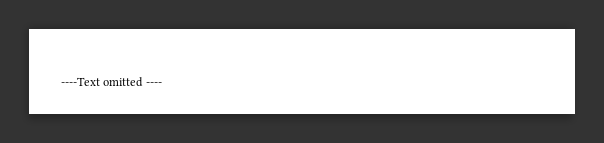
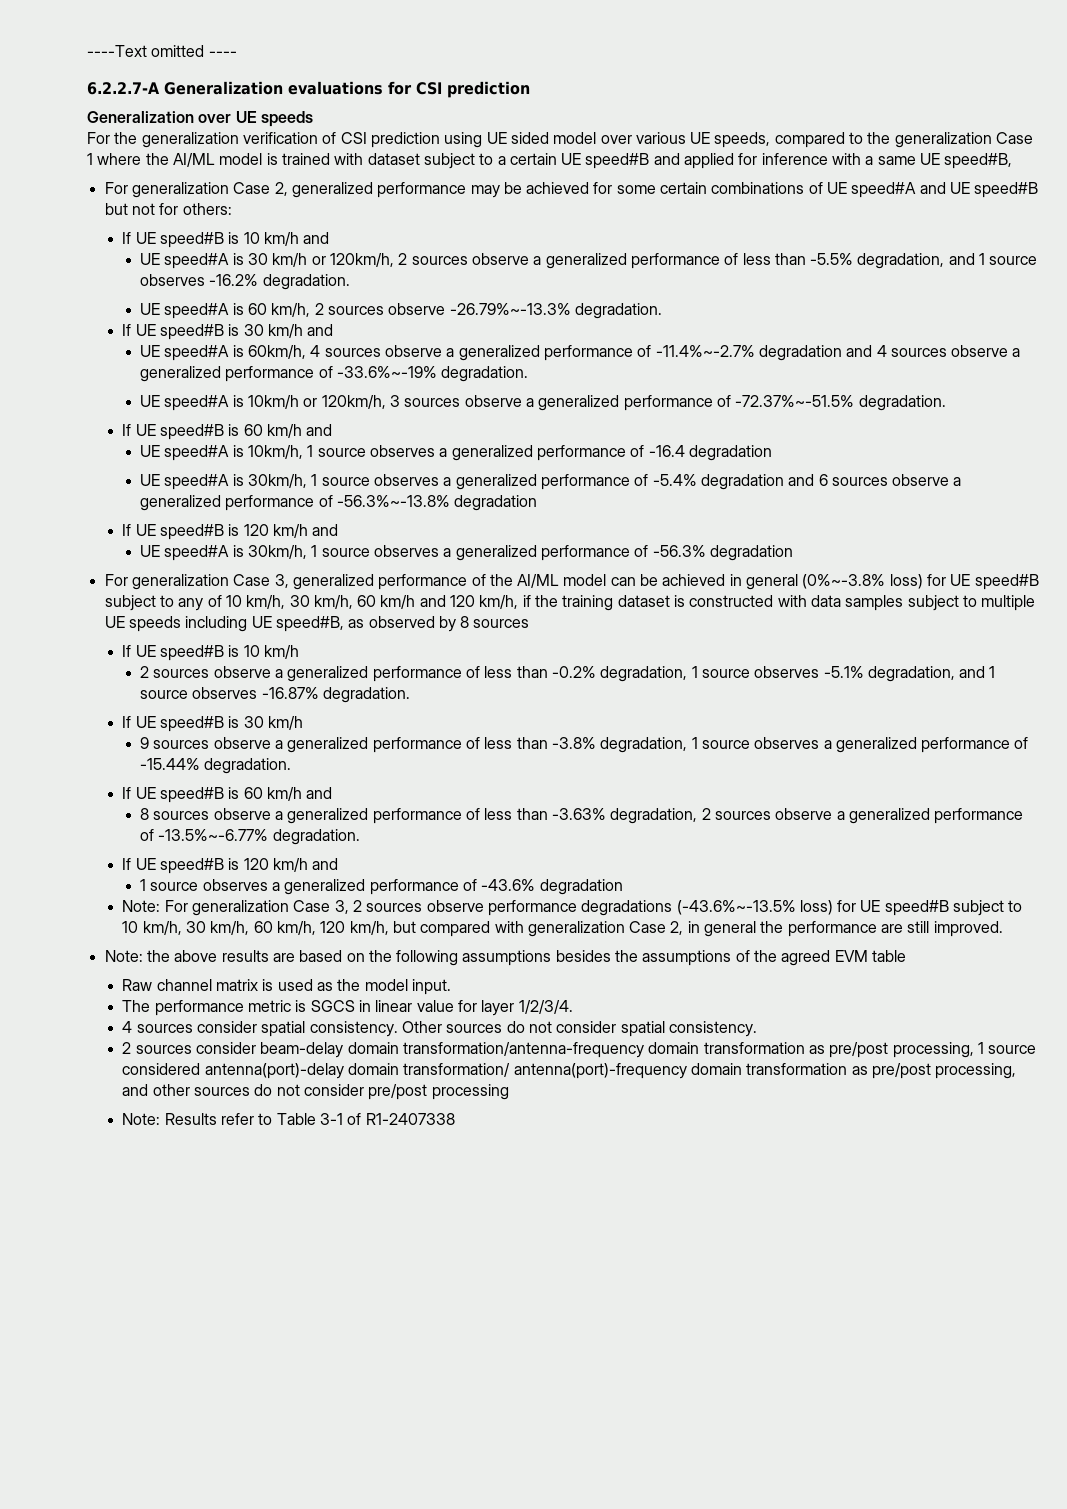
+ 6.2.2.7-A Generalization evaluations for CSI prediction
+ Generalization over UE speeds
+ For the generalization verification of CSI prediction using UE sided model over various UE speeds, compared to the generalization Case 1 where the AI/ML model is trained with dataset subject to a certain UE speed#B and applied for inference with a same UE speed#B,
+ For generalization Case 2, generalized performance may be achieved for some certain combinations of UE speed#A and UE speed#B but not for others:
+ If UE speed#B is 10 km/h and
+ UE speed#A is 30 km/h or 120km/h, 2 sources observe a generalized performance of less than -5.5% degradation, and 1 source observes -16.2% degradation.
+ UE speed#A is 60 km/h, 2 sources observe -26.79%~-13.3% degradation.
+ If UE speed#B is 30 km/h and
+ UE speed#A is 60km/h, 4 sources observe a generalized performance of -11.4%~-2.7% degradation and 4 sources observe a generalized performance of -33.6%~-19% degradation.
+ UE speed#A is 10km/h or 120km/h, 3 sources observe a generalized performance of -72.37%~-51.5% degradation.
+ If UE speed#B is 60 km/h and
+ UE speed#A is 10km/h, 1 source observes a generalized performance of -16.4 degradation
+ UE speed#A is 30km/h, 1 source observes a generalized performance of -5.4% degradation and 6 sources observe a generalized performance of -56.3%~-13.8% degradation
+ If UE speed#B is 120 km/h and
+ UE speed#A is 30km/h, 1 source observes a generalized performance of -56.3% degradation
+ For generalization Case 3, generalized performance of the AI/ML model can be achieved in general (0%~-3.8% loss) for UE speed#B subject to any of 10 km/h, 30 km/h, 60 km/h and 120 km/h, if the training dataset is constructed with data samples subject to multiple UE speeds including UE speed#B, as observed by 8 sources
+ If UE speed#B is 10 km/h
+ 2 sources observe a generalized performance of less than -0.2% degradation, 1 source observes -5.1% degradation, and 1 source observes -16.87% degradation.
+ If UE speed#B is 30 km/h
+ 9 sources observe a generalized performance of less than -3.8% degradation, 1 source observes a generalized performance of -15.44% degradation.
+ If UE speed#B is 60 km/h and
+ 8 sources observe a generalized performance of less than -3.63% degradation, 2 sources observe a generalized performance of -13.5%~-6.77% degradation.
+ If UE speed#B is 120 km/h and
+ 1 source observes a generalized performance of -43.6% degradation
+ Note: For generalization Case 3, 2 sources observe performance degradations (-43.6%~-13.5% loss) for UE speed#B subject to 10 km/h, 30 km/h, 60 km/h, 120 km/h, but compared with generalization Case 2, in general the performance are still improved.
+ Note: the above results are based on the following assumptions besides the assumptions of the agreed EVM table
+ Raw channel matrix is used as the model input.
+ The performance metric is SGCS in linear value for layer 1/2/3/4.
+ 4 sources consider spatial consistency. Other sources do not consider spatial consistency.
+ 2 sources consider beam-delay domain transformation/antenna-frequency domain transformation as pre/post processing, 1 source considered antenna(port)-delay domain transformation/ antenna(port)-frequency domain transformation as pre/post processing, and other sources do not consider pre/post processing
+ Note: Results refer to Table 3-1 of R1-2407338

